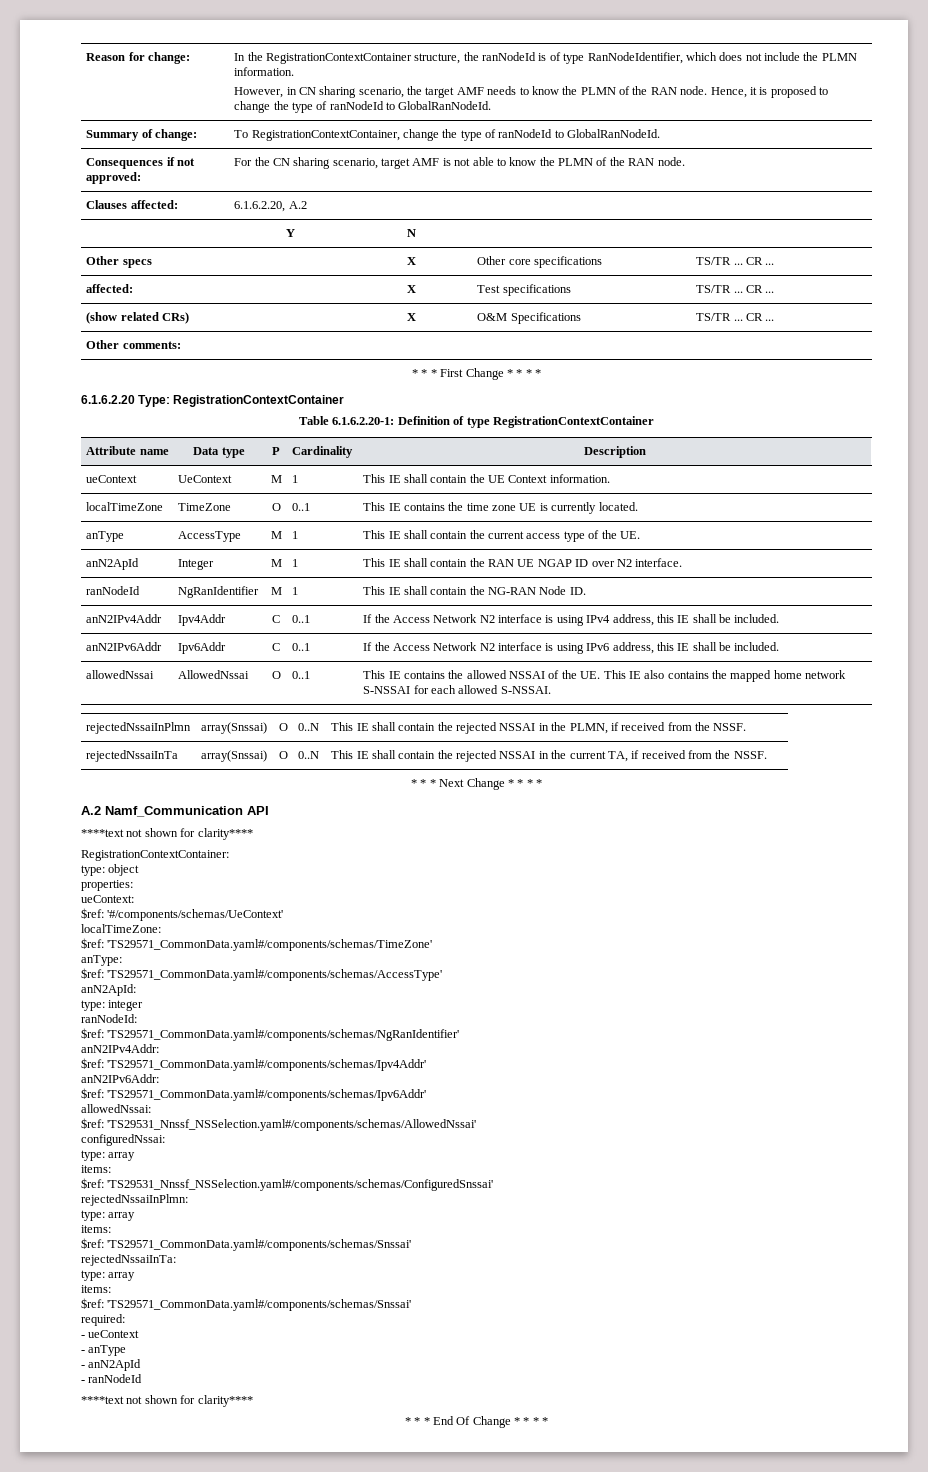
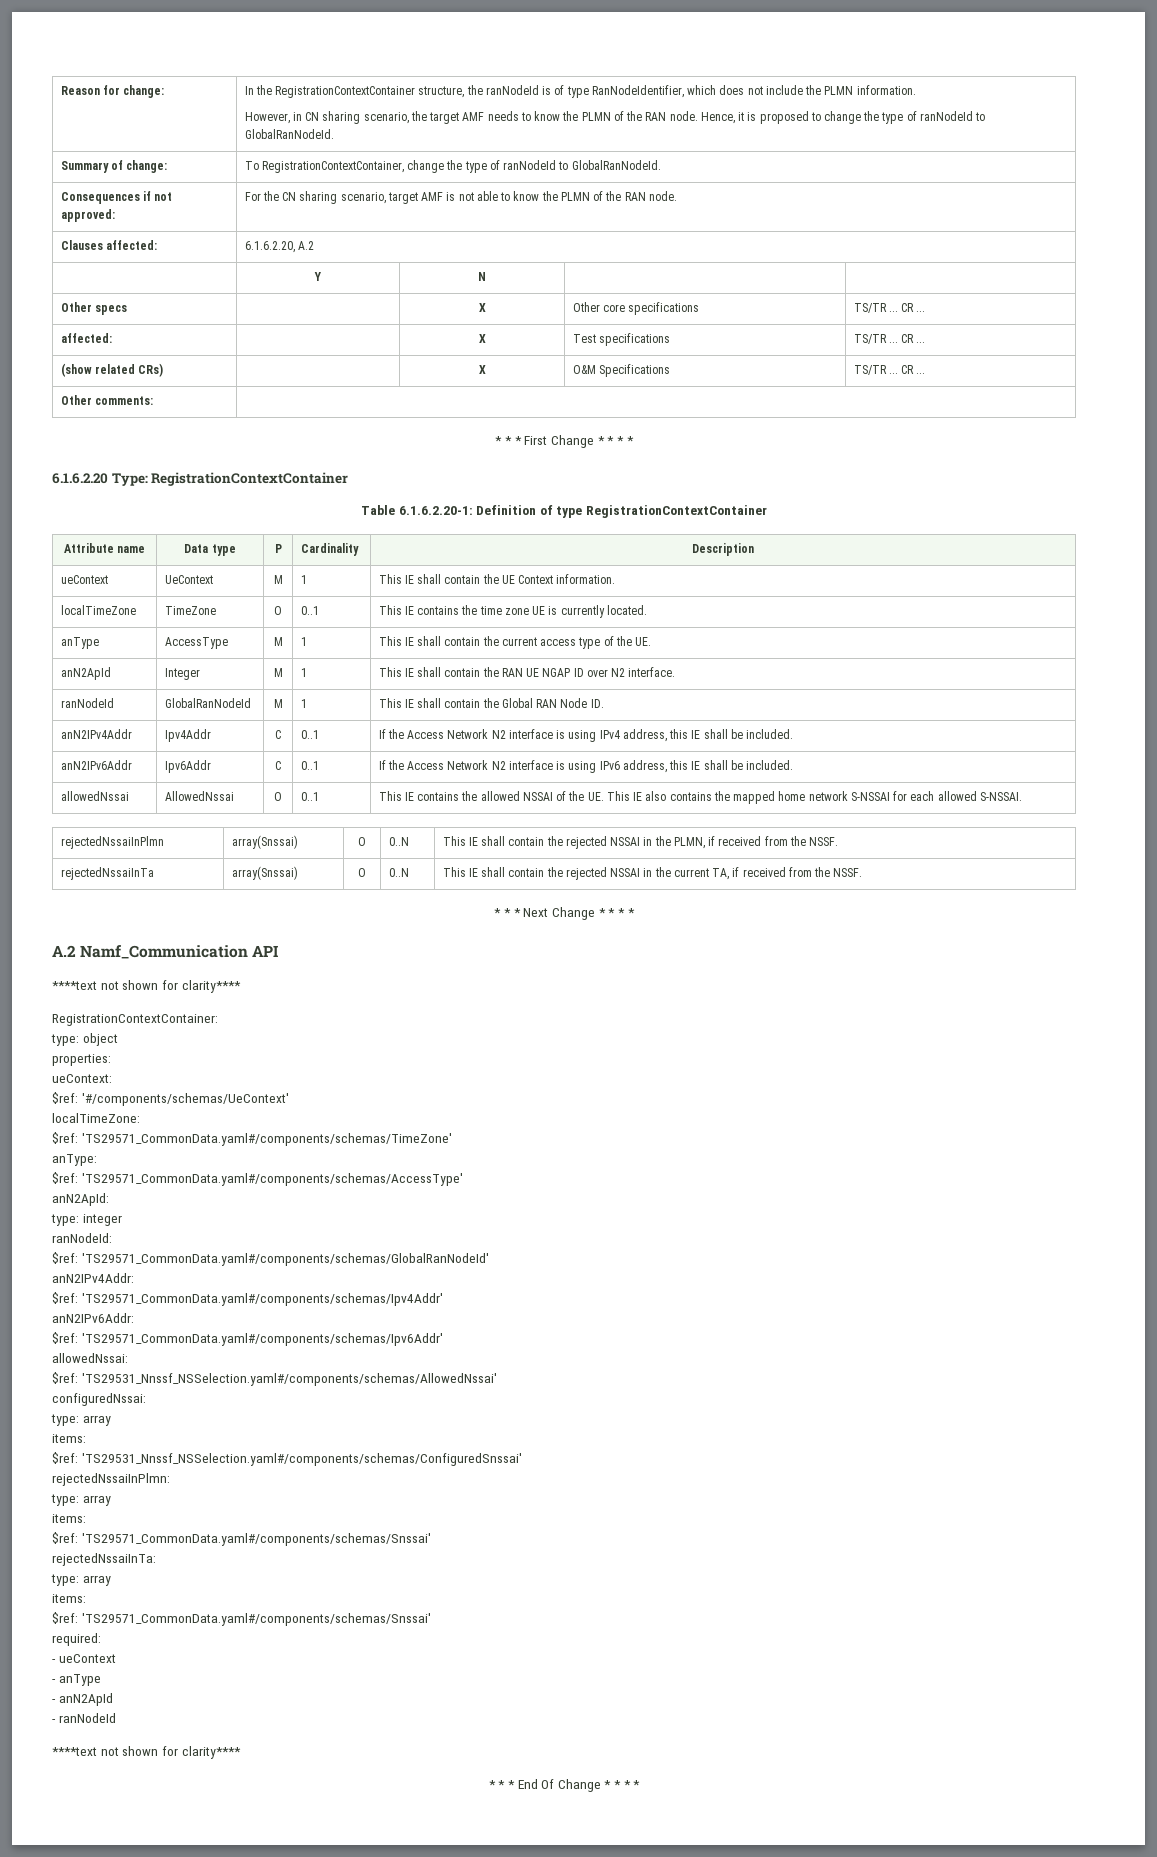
- ranNodeId | NgRanIdentifier | M | 1 | This IE shall contain the NG-RAN Node ID.
+ ranNodeId | GlobalRanNodeId | M | 1 | This IE shall contain the Global RAN Node ID.
- $ref: 'TS29571_CommonData.yaml#/components/schemas/NgRanIdentifier'
+ $ref: 'TS29571_CommonData.yaml#/components/schemas/GlobalRanNodeId'

